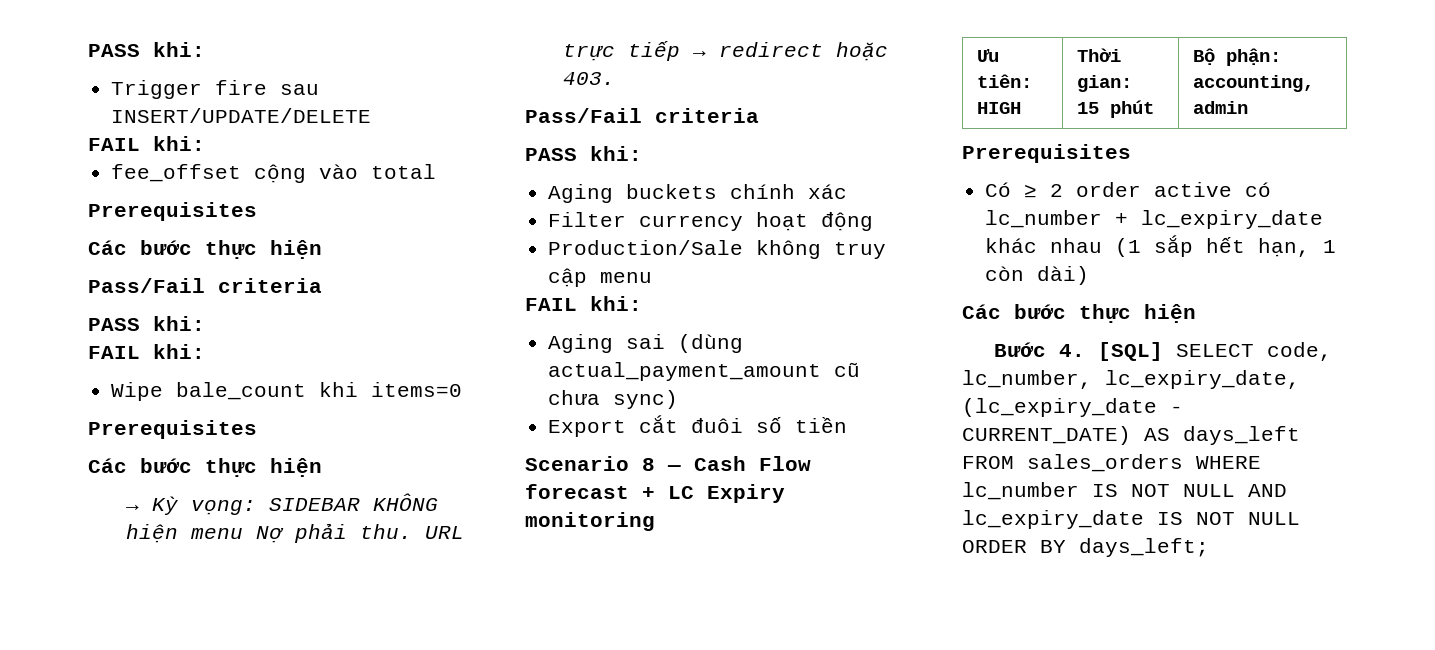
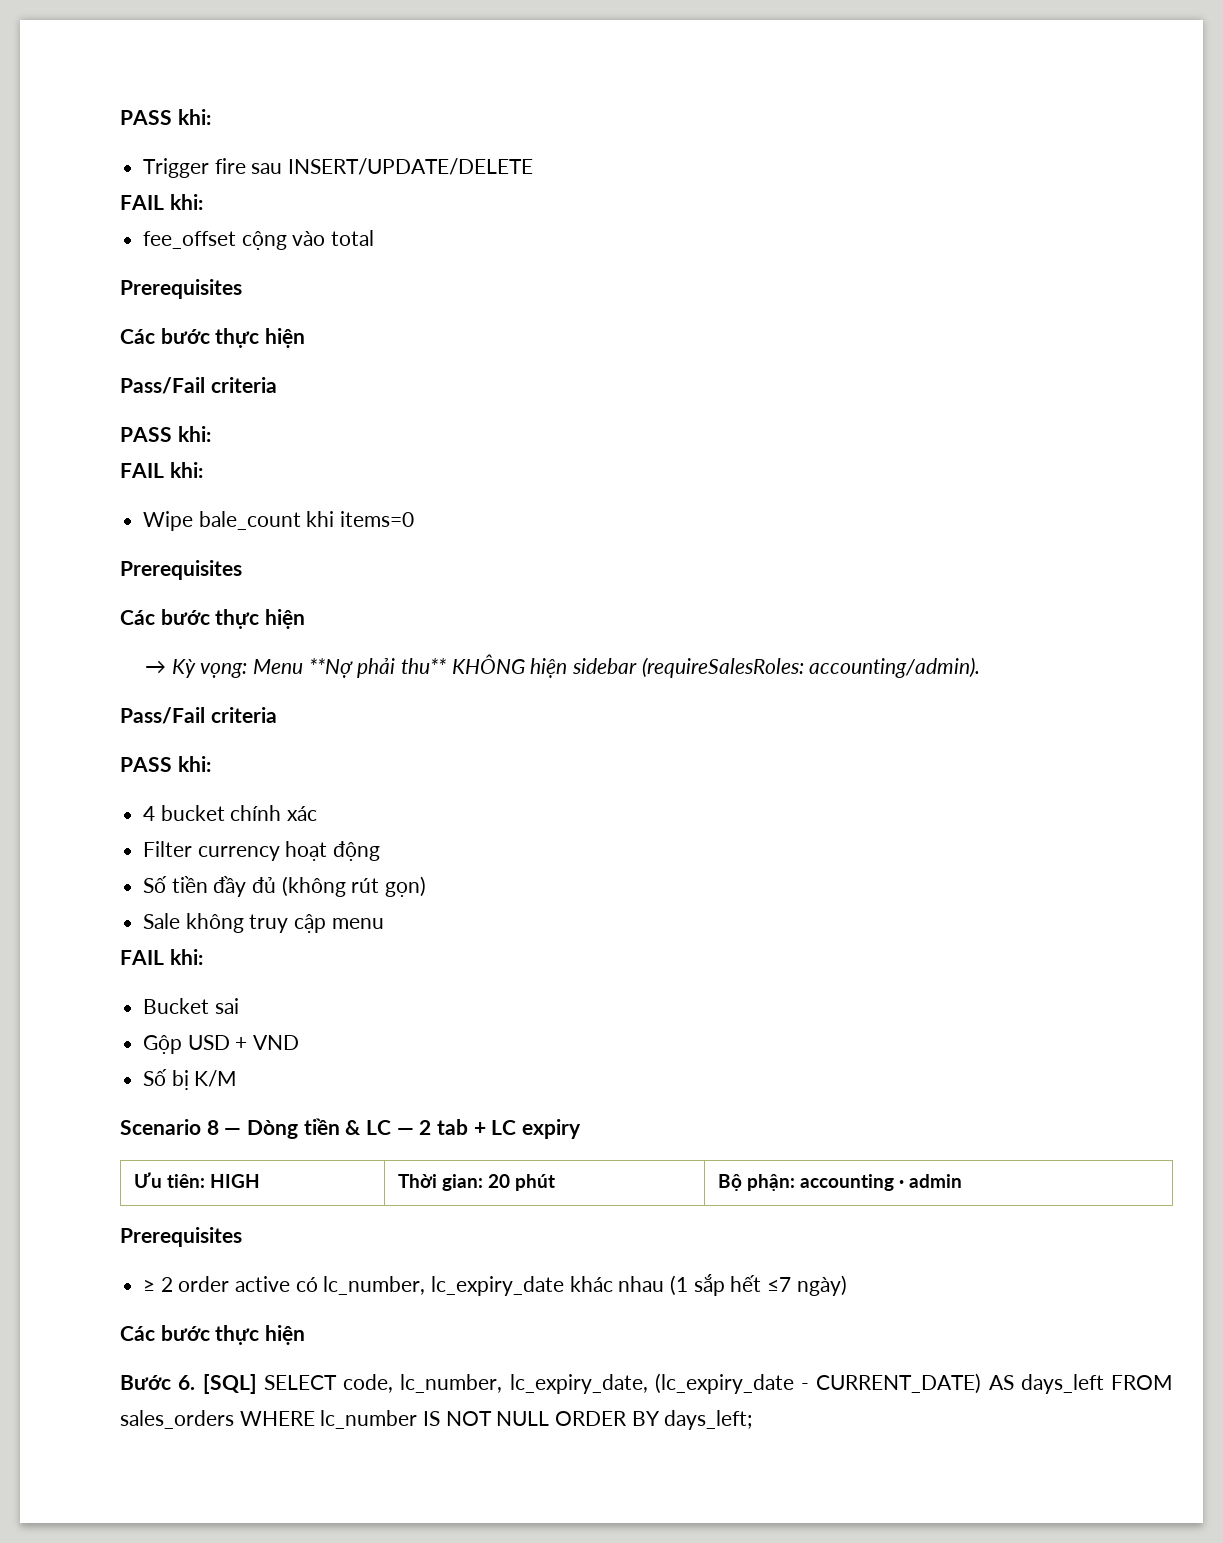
- → Kỳ vọng: SIDEBAR KHÔNG hiện menu Nợ phải thu. URL trực tiếp → redirect hoặc 403.
+ → Kỳ vọng: Menu **Nợ phải thu** KHÔNG hiện sidebar (requireSalesRoles: accounting/admin).
  Pass/Fail criteria
  PASS khi:
- Aging buckets chính xác
+ 4 bucket chính xác
- Production/Sale không truy cập menu
+ Số tiền đầy đủ (không rút gọn)
+ Sale không truy cập menu
- Aging sai (dùng actual_payment_amount cũ chưa sync)
- Export cắt đuôi số tiền
- Scenario 8 — Cash Flow forecast + LC Expiry monitoring
+ Bucket sai
+ Gộp USD + VND
+ Số bị K/M
+ Scenario 8 — Dòng tiền & LC — 2 tab + LC expiry
- Ưu tiên: HIGH | Thời gian: 15 phút | Bộ phận: accounting, admin
+ Ưu tiên: HIGH | Thời gian: 20 phút | Bộ phận: accounting · admin
- Có ≥ 2 order active có lc_number + lc_expiry_date khác nhau (1 sắp hết hạn, 1 còn dài)
+ ≥ 2 order active có lc_number, lc_expiry_date khác nhau (1 sắp hết ≤7 ngày)
- Bước 4. [SQL] SELECT code, lc_number, lc_expiry_date, (lc_expiry_date - CURRENT_DATE) AS days_left FROM sales_orders WHERE lc_number IS NOT NULL AND lc_expiry_date IS NOT NULL ORDER BY days_left;
+ Bước 6. [SQL] SELECT code, lc_number, lc_expiry_date, (lc_expiry_date - CURRENT_DATE) AS days_left FROM sales_orders WHERE lc_number IS NOT NULL ORDER BY days_left;

